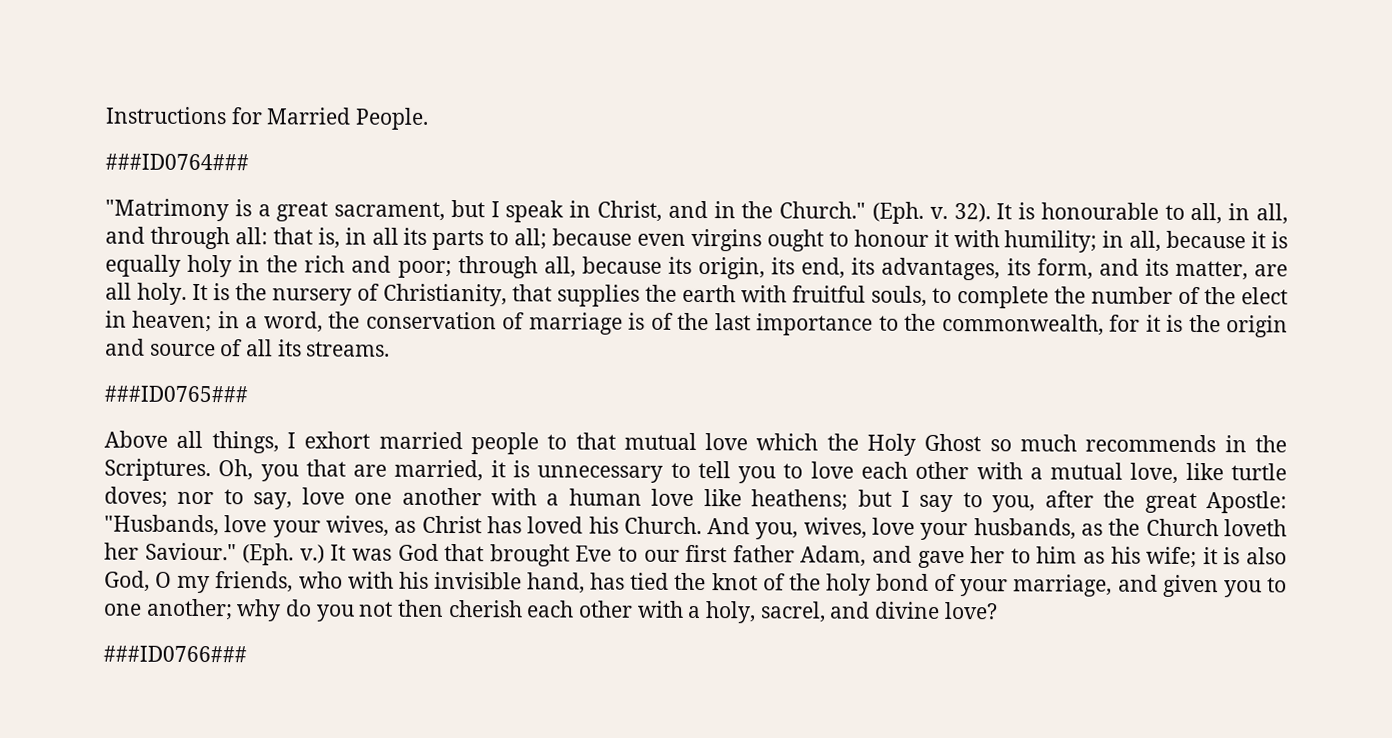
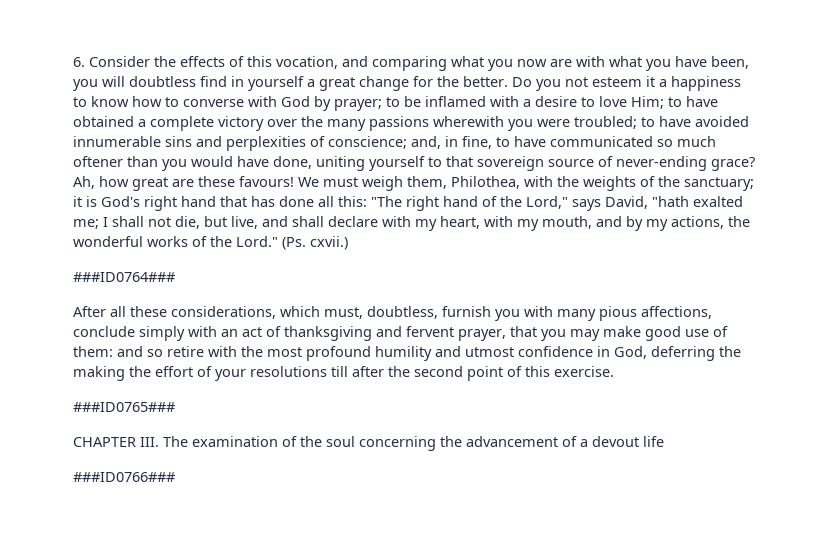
- Instructions for Married People.
+ 6. Consider the effects of this vocation, and comparing what you now are with what you have been, you will doubtless find in yourself a great change for the better. Do you not esteem it a happiness to know how to converse with God by prayer; to be inflamed with a desire to love Him; to have obtained a complete victory over the many passions wherewith you were troubled; to have avoided innumerable sins and perplexities of conscience; and, in fine, to have communicated so much oftener than you would have done, uniting yourself to that sovereign source of never-ending grace? Ah, how great are these favours! We must weigh them, Philothea, with the weights of the sanctuary; it is God's right hand that has done all this: "The right hand of the Lord," says David, "hath exalted me; I shall not die, but live, and shall declare with my heart, with my mouth, and by my actions, the wonderful works of the Lord." (Ps. cxvii.)
  ###ID0764###
- "Matrimony is a great sacrament, but I speak in Christ, and in the Church." (Eph. v. 32). It is honourable to all, in all, and through all: that is, in all its parts to all; because even virgins ought to honour it with humility; in all, because it is equally holy in the rich and poor; through all, because its origin, its end, its advantages, its form, and its matter, are all holy. It is the nursery of Christianity, that supplies the earth with fruitful souls, to complete the number of the elect in heaven; in a word, the conservation of marriage is of the last importance to the commonwealth, for it is the origin and source of all its streams.
+ After all these considerations, which must, doubtless, furnish you with many pious affections, conclude simply with an act of thanksgiving and fervent prayer, that you may make good use of them: and so retire with the most profound humility and utmost confidence in God, deferring the making the effort of your resolutions till after the second point of this exercise.
  ###ID0765###
- Above all things, I exhort married people to that mutual love which the Holy Ghost so much recommends in the Scriptures. Oh, you that are married, it is unnecessary to tell you to love each other with a mutual love, like turtle doves; nor to say, love one another with a human love like heathens; but I say to you, after the great Apostle: "Husbands, love your wives, as Christ has loved his Church. And you, wives, love your husbands, as the Church loveth her Saviour." (Eph. v.) It was God that brought Eve to our first father Adam, and gave her to him as his wife; it is also God, O my friends, who with his invisible hand, has tied the knot of the holy bond of your marriage, and given you to one another; why do you not then cherish each other with a holy, sacrel, and divine love?
+ CHAPTER III. The examination of the soul concerning the advancement of a devout life

